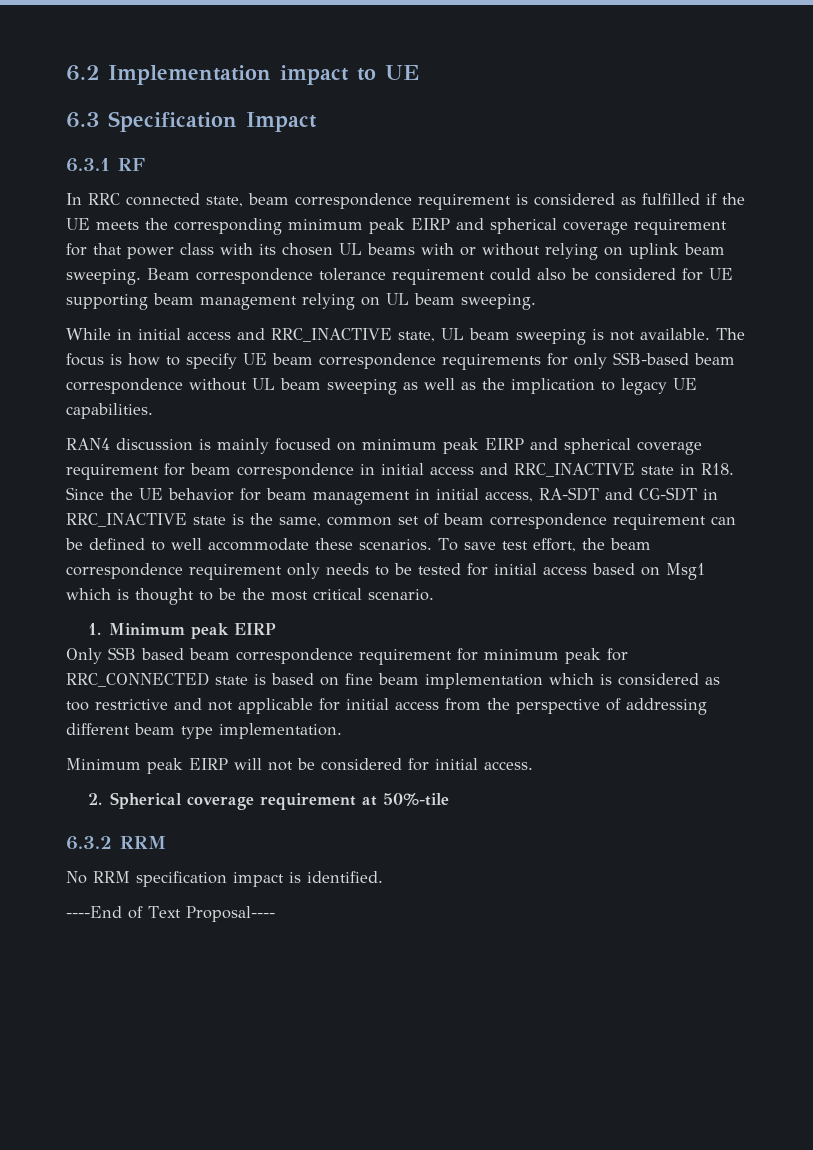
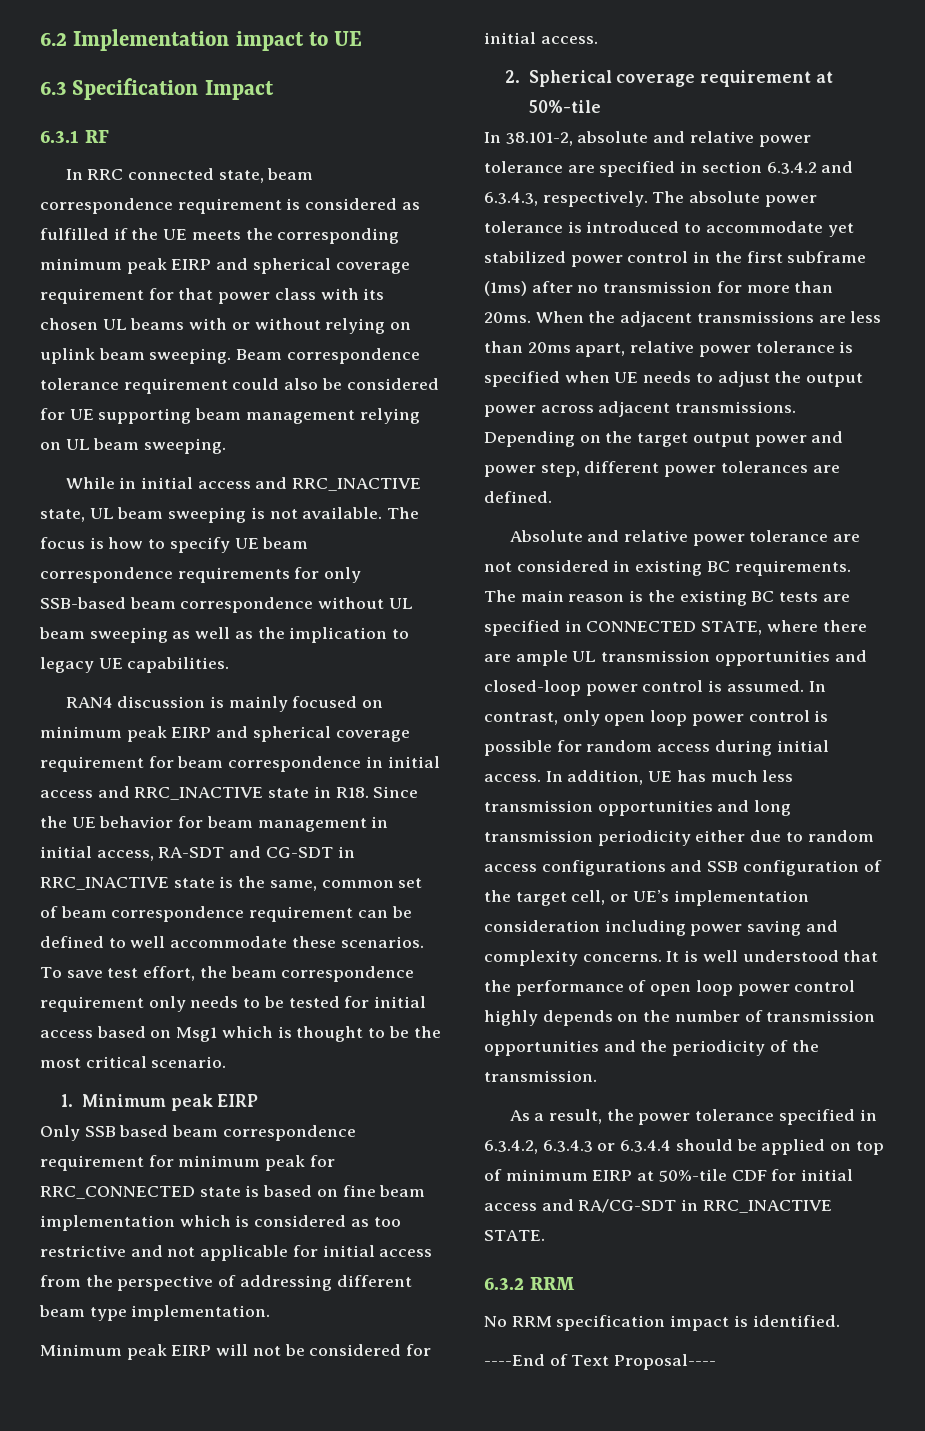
+ In 38.101-2, absolute and relative power tolerance are specified in section 6.3.4.2 and 6.3.4.3, respectively. The absolute power tolerance is introduced to accommodate yet stabilized power control in the first subframe (1ms) after no transmission for more than 20ms. When the adjacent transmissions are less than 20ms apart, relative power tolerance is specified when UE needs to adjust the output power across adjacent transmissions. Depending on the target output power and power step, different power tolerances are defined.
+ Absolute and relative power tolerance are not considered in existing BC requirements. The main reason is the existing BC tests are specified in CONNECTED STATE, where there are ample UL transmission opportunities and closed-loop power control is assumed. In contrast, only open loop power control is possible for random access during initial access. In addition, UE has much less transmission opportunities and long transmission periodicity either due to random access configurations and SSB configuration of the target cell, or UE’s implementation consideration including power saving and complexity concerns. It is well understood that the performance of open loop power control highly depends on the number of transmission opportunities and the periodicity of the transmission.
+ As a result, the power tolerance specified in 6.3.4.2, 6.3.4.3 or 6.3.4.4 should be applied on top of minimum EIRP at 50%-tile CDF for initial access and RA/CG-SDT in RRC_INACTIVE STATE.

